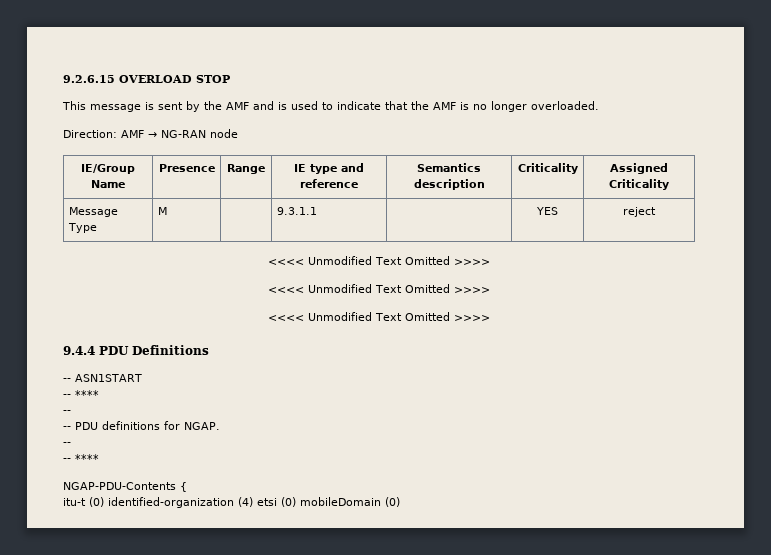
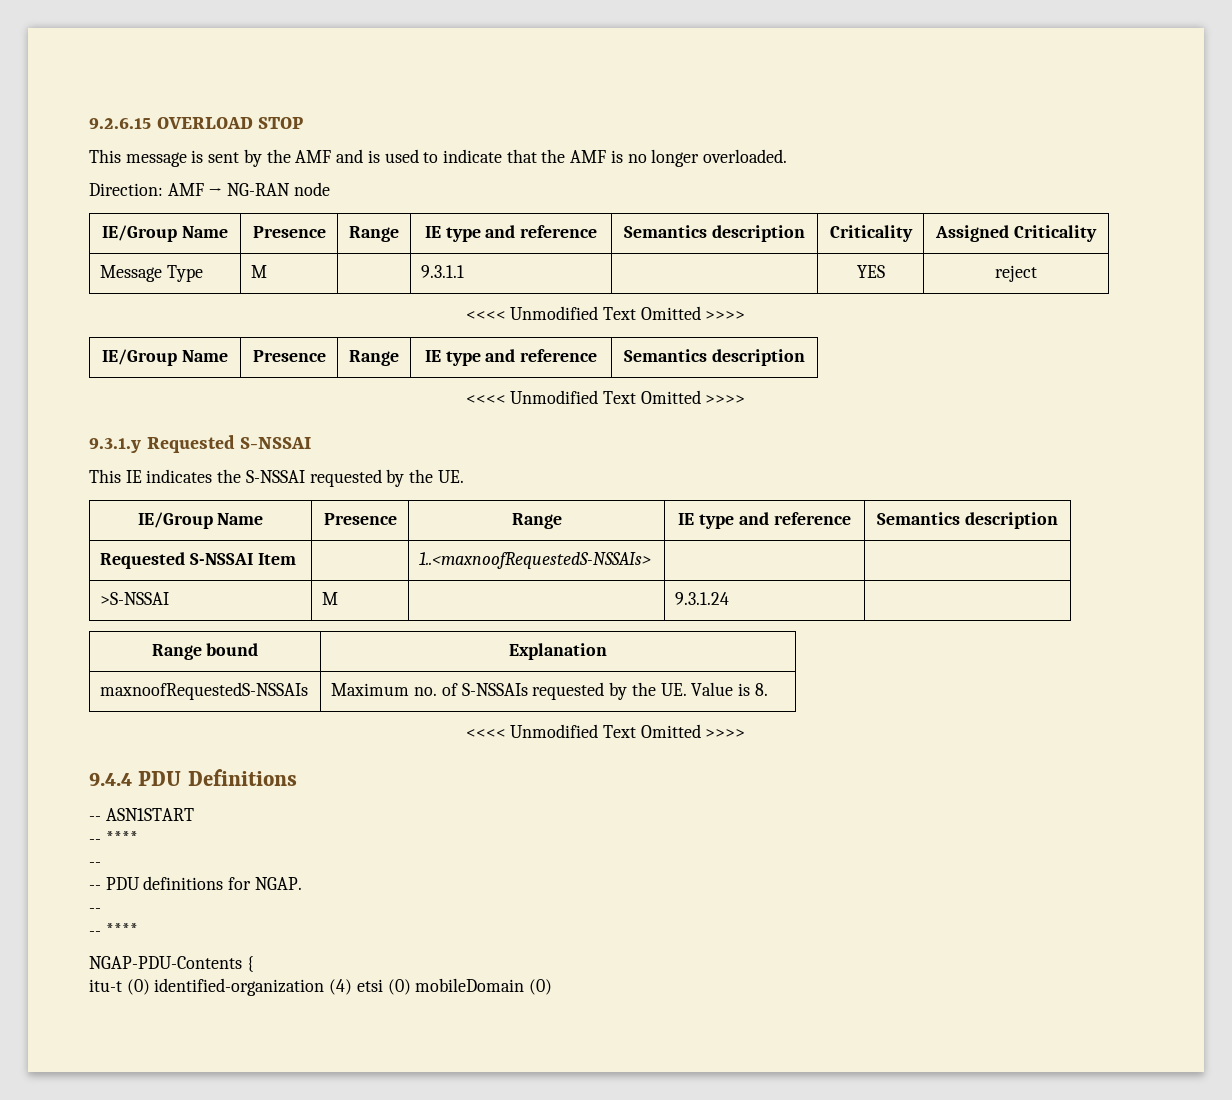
  Message Type | M | | 9.3.1.1 | | YES | reject
  <<<< Unmodified Text Omitted >>>>
+ IE/Group Name | Presence | Range | IE type and reference | Semantics description
  <<<< Unmodified Text Omitted >>>>
+ 9.3.1.y Requested S-NSSAI
+ This IE indicates the S-NSSAI requested by the UE.
+ IE/Group Name | Presence | Range | IE type and reference | Semantics description
+ Requested S-NSSAI Item | | 1..<maxnoofRequestedS-NSSAIs> | |
+ >S-NSSAI | M | | 9.3.1.24 |
+ Range bound | Explanation
+ maxnoofRequestedS-NSSAIs | Maximum no. of S-NSSAIs requested by the UE. Value is 8.

